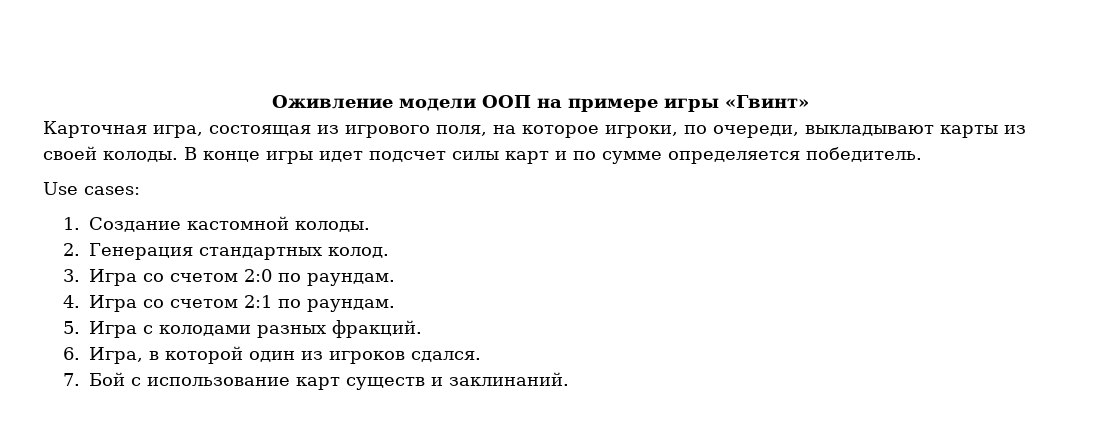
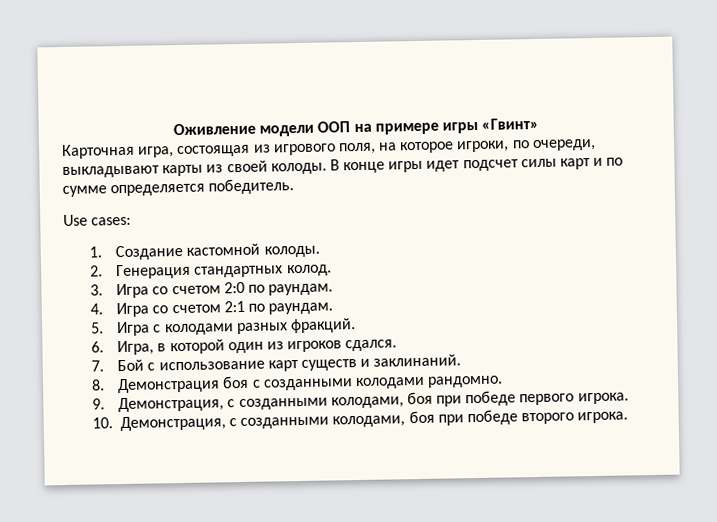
+ 8. Демонстрация боя с созданными колодами рандомно.
+ 9. Демонстрация, с созданными колодами, боя при победе первого игрока.
+ 10. Демонстрация, с созданными колодами, боя при победе второго игрока.

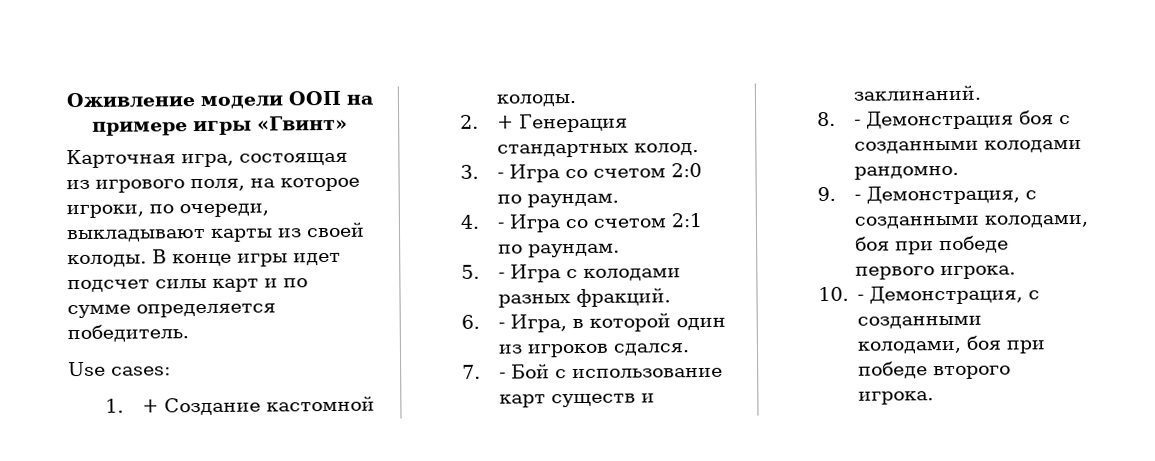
- 1. Создание кастомной колоды.
+ 1. + Создание кастомной колоды.
- 2. Генерация стандартных колод.
+ 2. + Генерация стандартных колод.
- 3. Игра со счетом 2:0 по раундам.
+ 3. - Игра со счетом 2:0 по раундам.
- 4. Игра со счетом 2:1 по раундам.
+ 4. - Игра со счетом 2:1 по раундам.
- 5. Игра с колодами разных фракций.
+ 5. - Игра с колодами разных фракций.
- 6. Игра, в которой один из игроков сдался.
+ 6. - Игра, в которой один из игроков сдался.
- 7. Бой с использование карт существ и заклинаний.
+ 7. - Бой с использование карт существ и заклинаний.
- 8. Демонстрация боя с созданными колодами рандомно.
+ 8. - Демонстрация боя с созданными колодами рандомно.
- 9. Демонстрация, с созданными колодами, боя при победе первого игрока.
+ 9. - Демонстрация, с созданными колодами, боя при победе первого игрока.
- 10. Демонстрация, с созданными колодами, боя при победе второго игрока.
+ 10. - Демонстрация, с созданными колодами, боя при победе второго игрока.

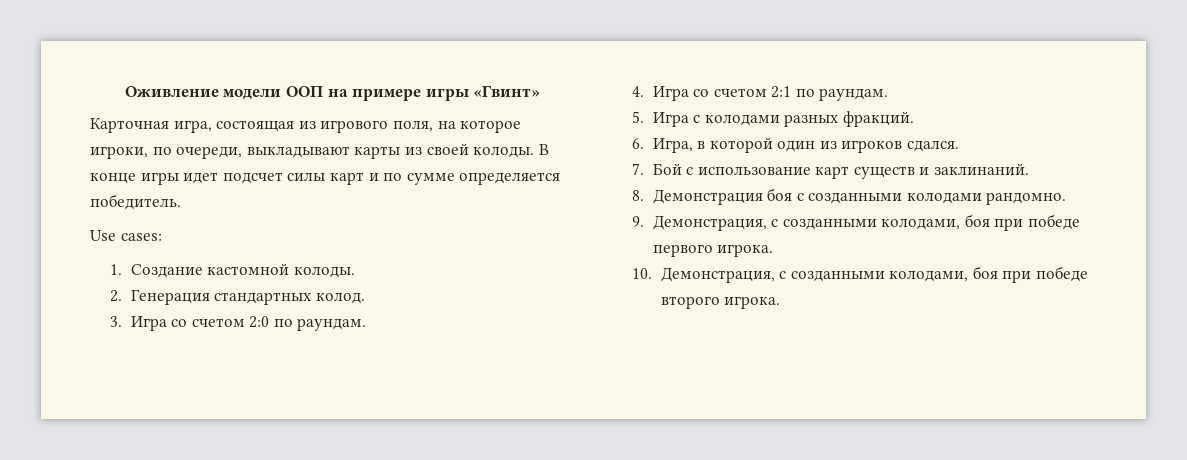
- 1. + Создание кастомной колоды.
+ 1. Создание кастомной колоды.
- 2. + Генерация стандартных колод.
+ 2. Генерация стандартных колод.
- 3. - Игра со счетом 2:0 по раундам.
+ 3. Игра со счетом 2:0 по раундам.
- 4. - Игра со счетом 2:1 по раундам.
+ 4. Игра со счетом 2:1 по раундам.
- 5. - Игра с колодами разных фракций.
+ 5. Игра с колодами разных фракций.
- 6. - Игра, в которой один из игроков сдался.
+ 6. Игра, в которой один из игроков сдался.
- 7. - Бой с использование карт существ и заклинаний.
+ 7. Бой с использование карт существ и заклинаний.
- 8. - Демонстрация боя с созданными колодами рандомно.
+ 8. Демонстрация боя с созданными колодами рандомно.
- 9. - Демонстрация, с созданными колодами, боя при победе первого игрока.
+ 9. Демонстрация, с созданными колодами, боя при победе первого игрока.
- 10. - Демонстрация, с созданными колодами, боя при победе второго игрока.
+ 10. Демонстрация, с созданными колодами, боя при победе второго игрока.

